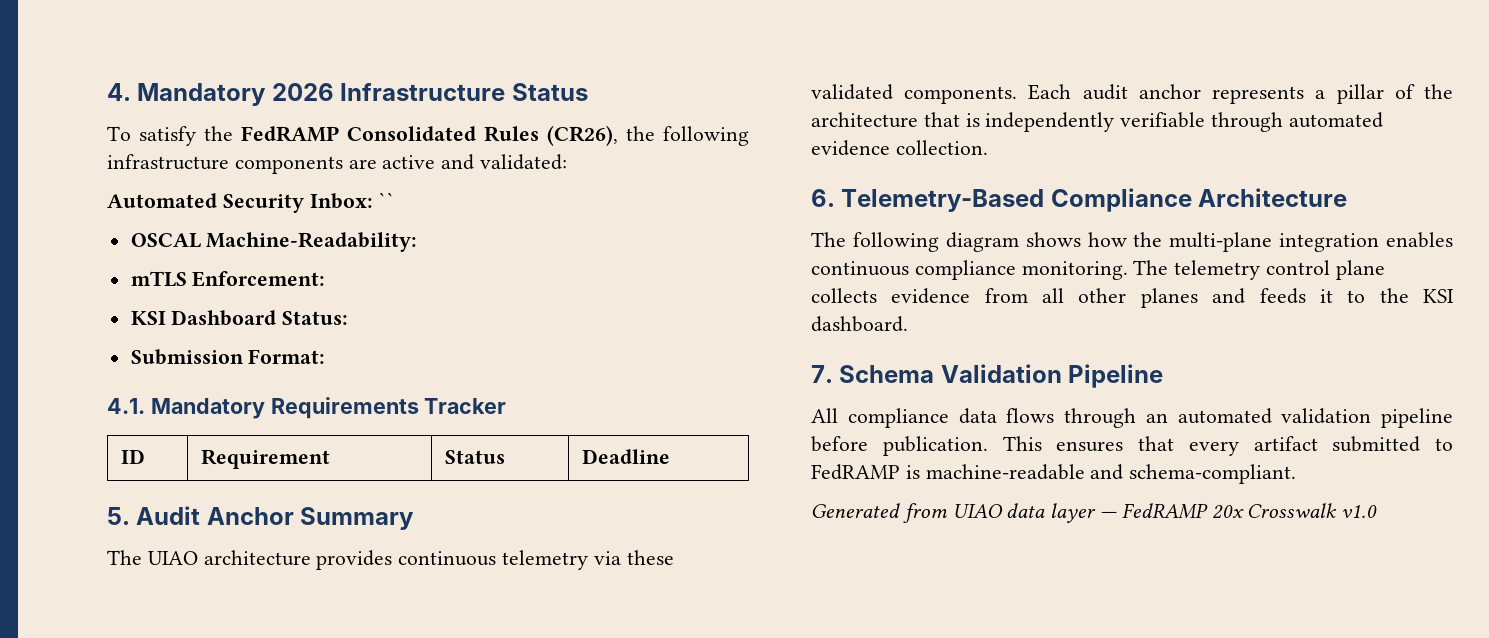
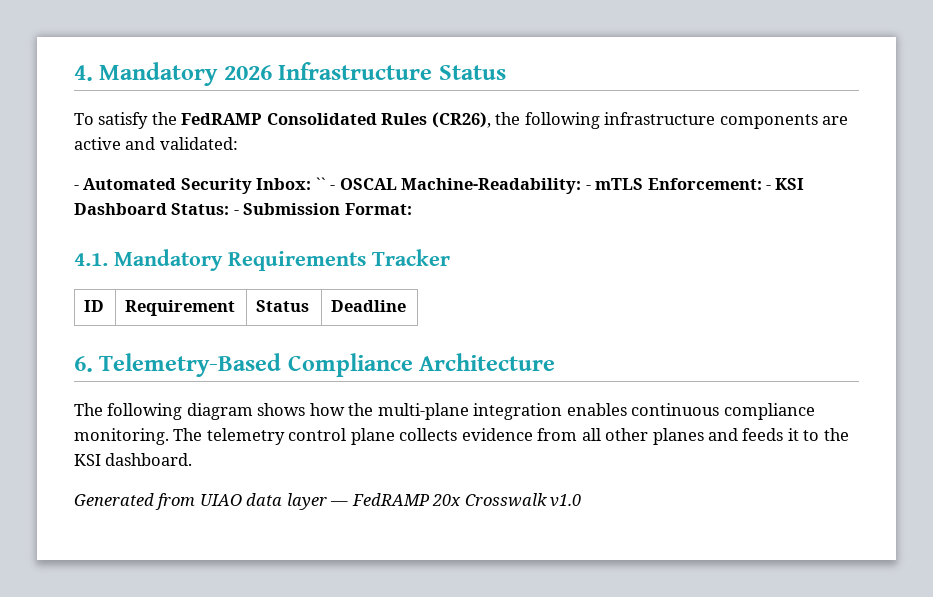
- Automated Security Inbox: ``
- OSCAL Machine-Readability:
- mTLS Enforcement:
- KSI Dashboard Status:
- Submission Format:
+ - Automated Security Inbox: `` - OSCAL Machine-Readability: - mTLS Enforcement: - KSI Dashboard Status: - Submission Format:
- 5. Audit Anchor Summary
- The UIAO architecture provides continuous telemetry via these validated components. Each audit anchor represents a pillar of the architecture that is independently verifiable through automated evidence collection.
- 7. Schema Validation Pipeline
- All compliance data flows through an automated validation pipeline before publication. This ensures that every artifact submitted to FedRAMP is machine-readable and schema-compliant.

